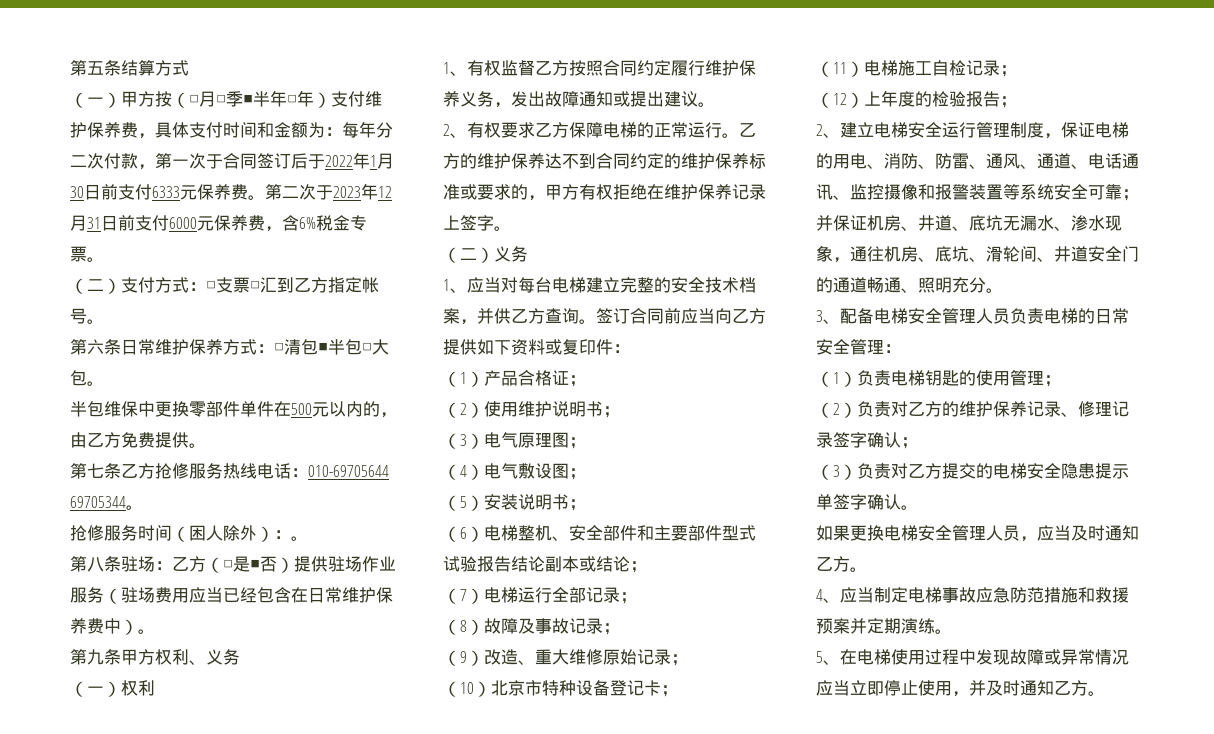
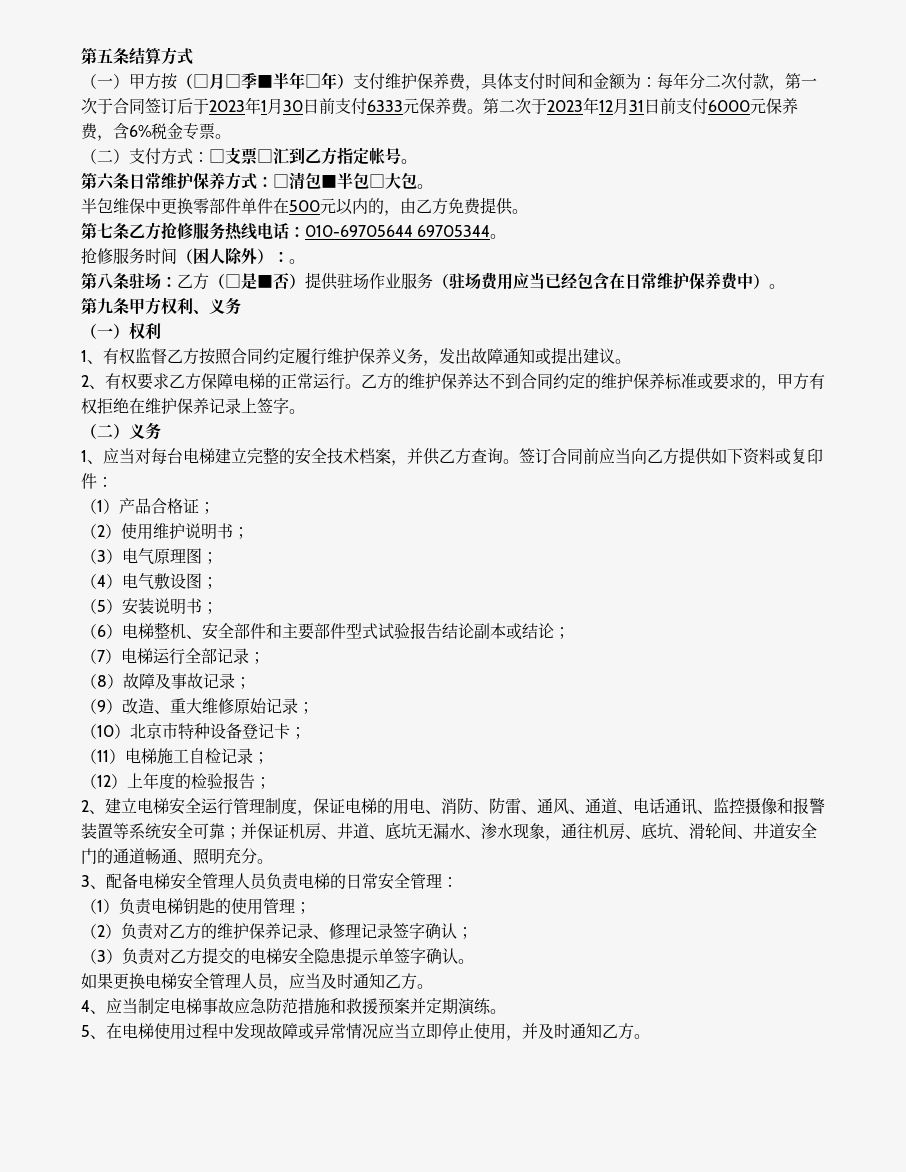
- （一）甲方按（□月□季■半年□年）支付维护保养费，具体支付时间和金额为：每年分二次付款，第一次于合同签订后于2022年1月30日前支付6333元保养费。
+ （一）甲方按（□月□季■半年□年）支付维护保养费，具体支付时间和金额为：每年分二次付款，第一次于合同签订后于2023年1月30日前支付6333元保养费。

